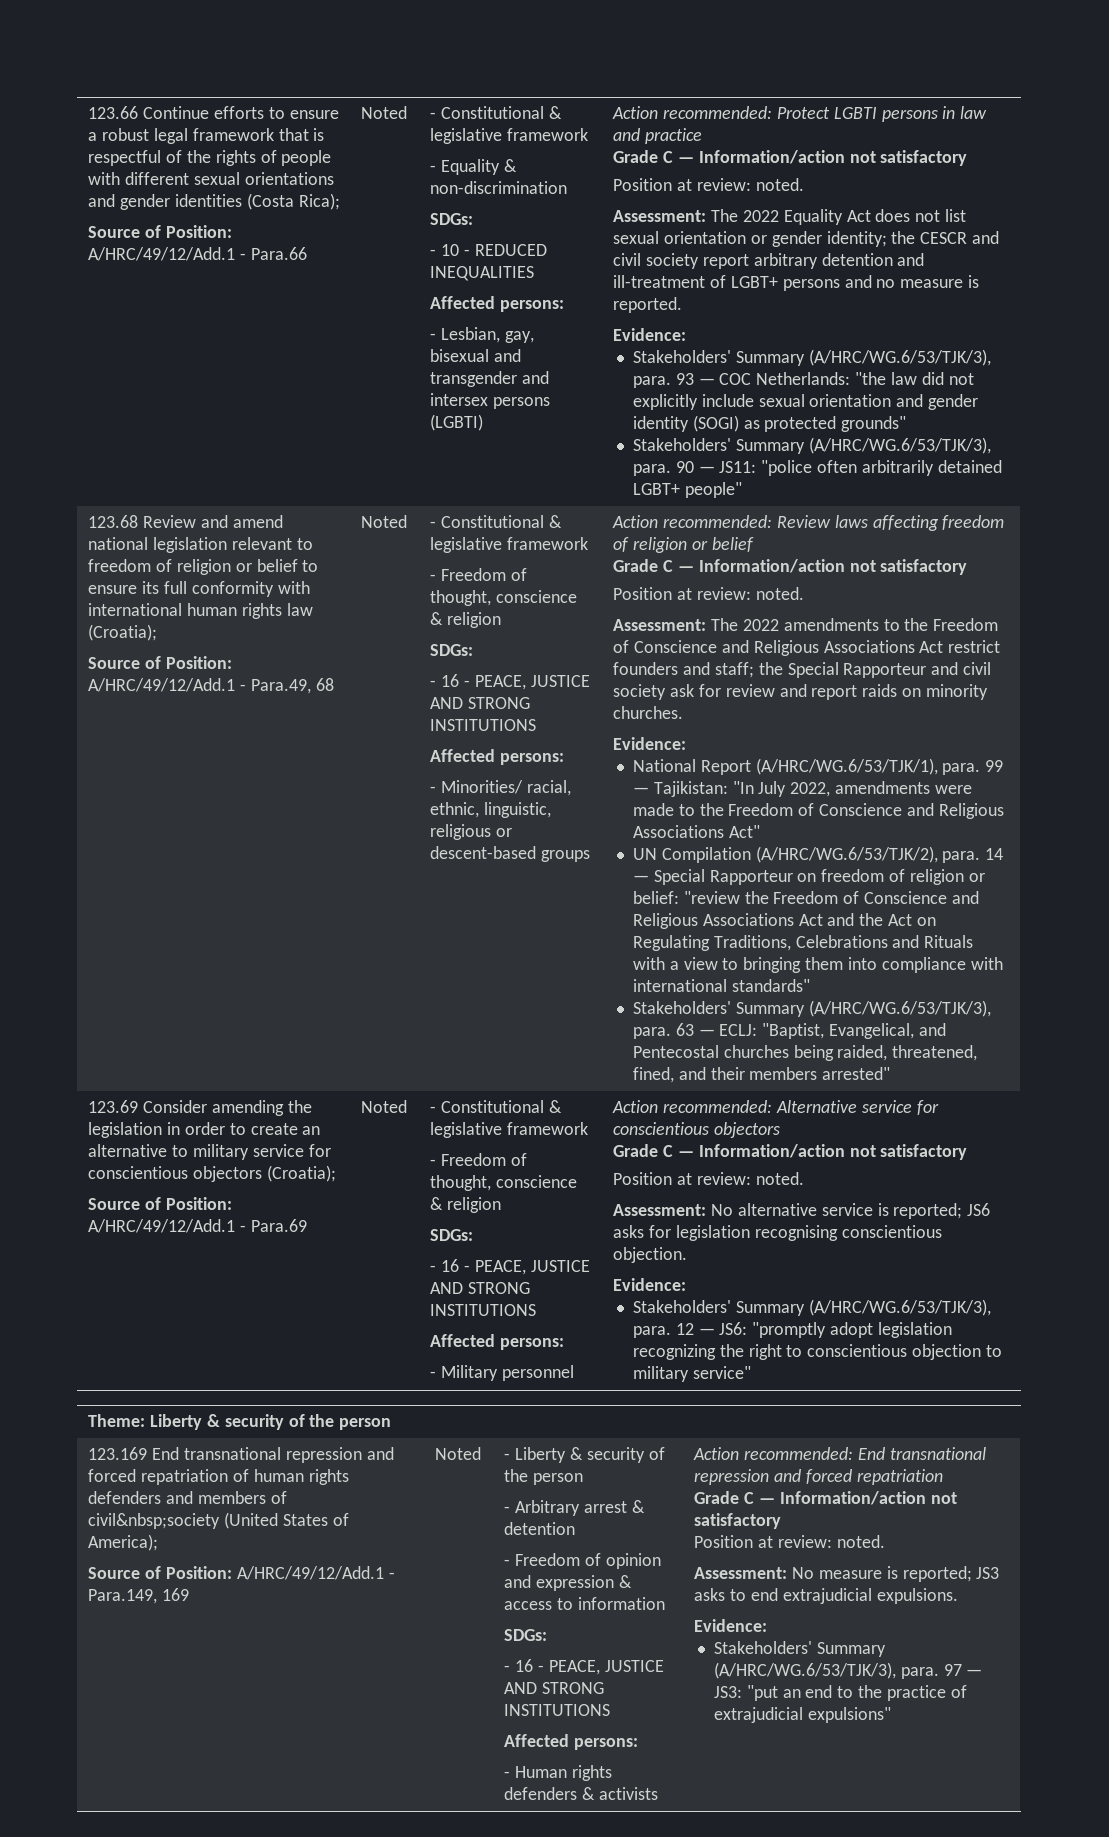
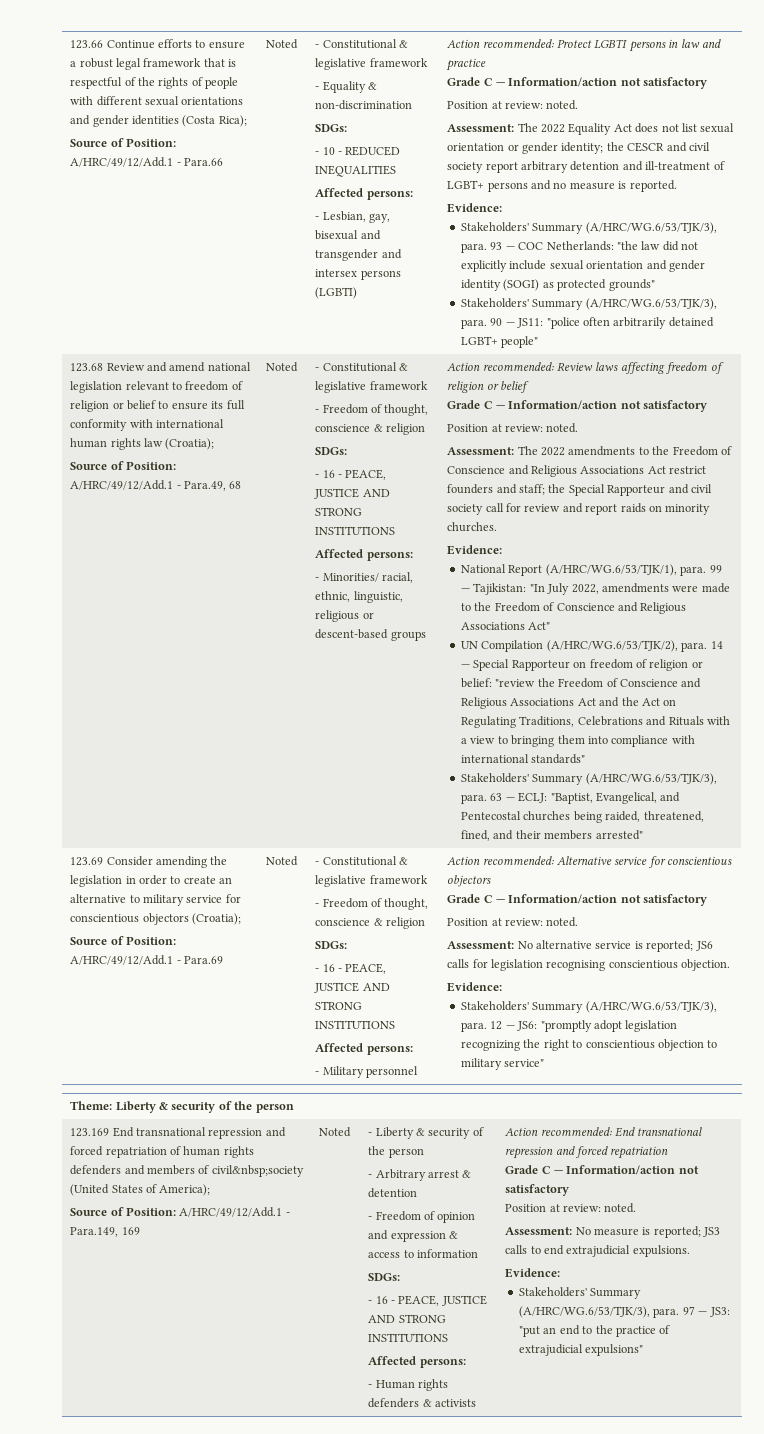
- Assessment: The 2022 amendments to the Freedom of Conscience and Religious Associations Act restrict founders and staff; the Special Rapporteur and civil society ask for review and report raids on minority churches.
+ Assessment: The 2022 amendments to the Freedom of Conscience and Religious Associations Act restrict founders and staff; the Special Rapporteur and civil society call for review and report raids on minority churches.
- Assessment: No alternative service is reported; JS6 asks for legislation recognising conscientious objection.
+ Assessment: No alternative service is reported; JS6 calls for legislation recognising conscientious objection.
- Assessment: No measure is reported; JS3 asks to end extrajudicial expulsions.
+ Assessment: No measure is reported; JS3 calls to end extrajudicial expulsions.

